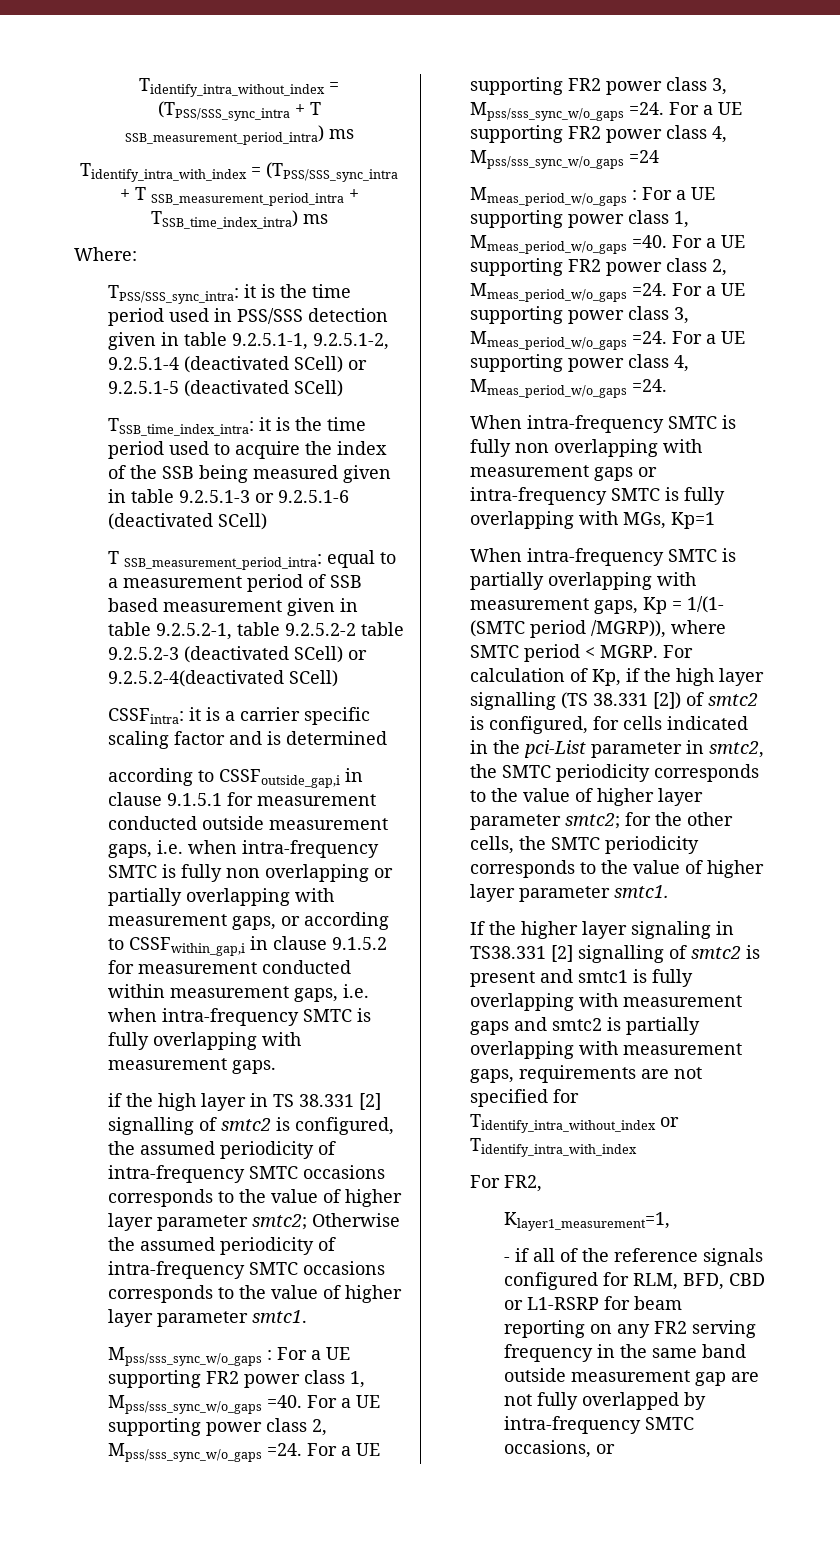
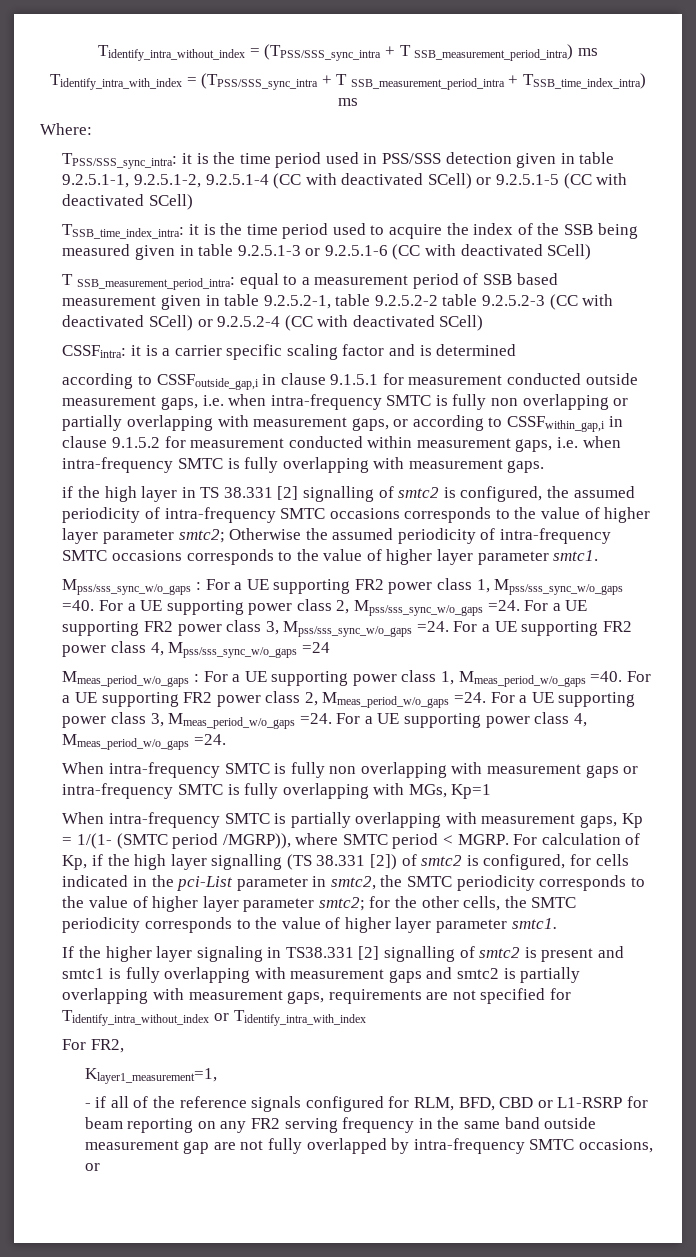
- TPSS/SSS_sync_intra: it is the time period used in PSS/SSS detection given in table 9.2.5.1-1, 9.2.5.1-2, 9.2.5.1-4 (deactivated SCell) or 9.2.5.1-5 (deactivated SCell)
+ TPSS/SSS_sync_intra: it is the time period used in PSS/SSS detection given in table 9.2.5.1-1, 9.2.5.1-2, 9.2.5.1-4 (CC with deactivated SCell) or 9.2.5.1-5 (CC with deactivated SCell)
- TSSB_time_index_intra: it is the time period used to acquire the index of the SSB being measured given in table 9.2.5.1-3 or 9.2.5.1-6 (deactivated SCell)
+ TSSB_time_index_intra: it is the time period used to acquire the index of the SSB being measured given in table 9.2.5.1-3 or 9.2.5.1-6 (CC with deactivated SCell)
- T SSB_measurement_period_intra: equal to a measurement period of SSB based measurement given in table 9.2.5.2-1, table 9.2.5.2-2 table 9.2.5.2-3 (deactivated SCell) or 9.2.5.2-4(deactivated SCell)
+ T SSB_measurement_period_intra: equal to a measurement period of SSB based measurement given in table 9.2.5.2-1, table 9.2.5.2-2 table 9.2.5.2-3 (CC with deactivated SCell) or 9.2.5.2-4 (CC with deactivated SCell)

